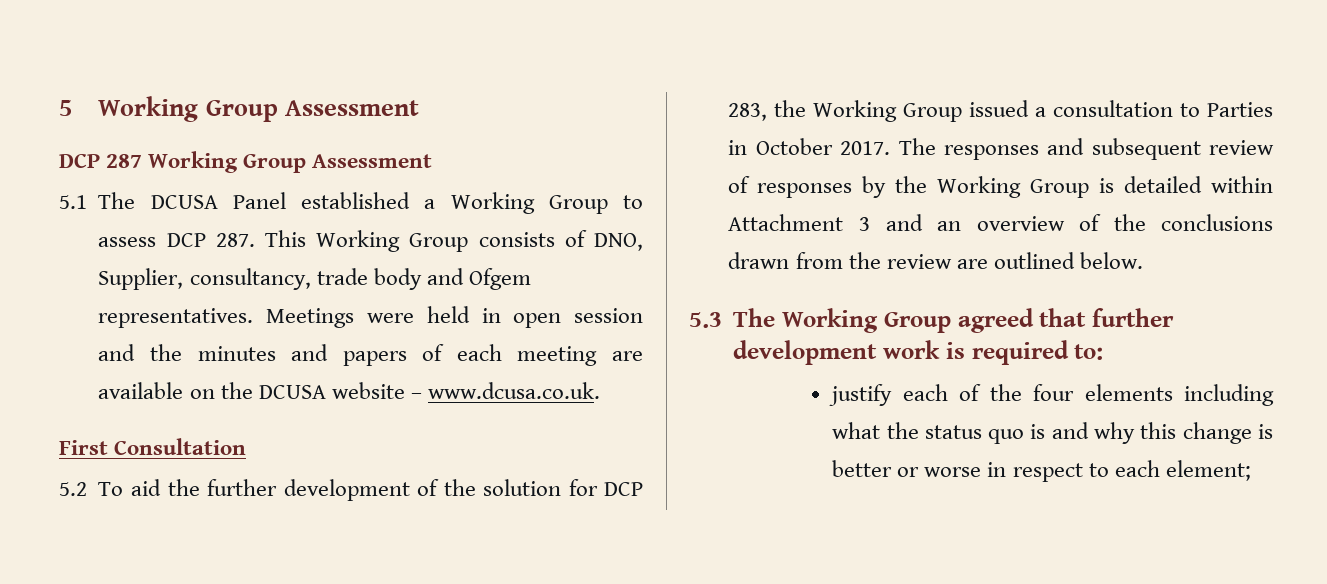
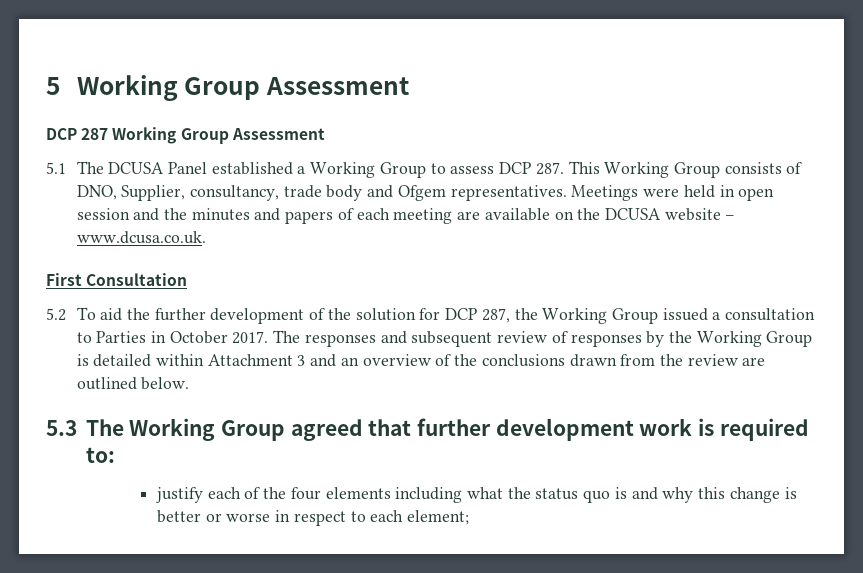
- 5.2 To aid the further development of the solution for DCP 283, the Working Group issued a consultation to Parties in October 2017.
+ 5.2 To aid the further development of the solution for DCP 287, the Working Group issued a consultation to Parties in October 2017.

